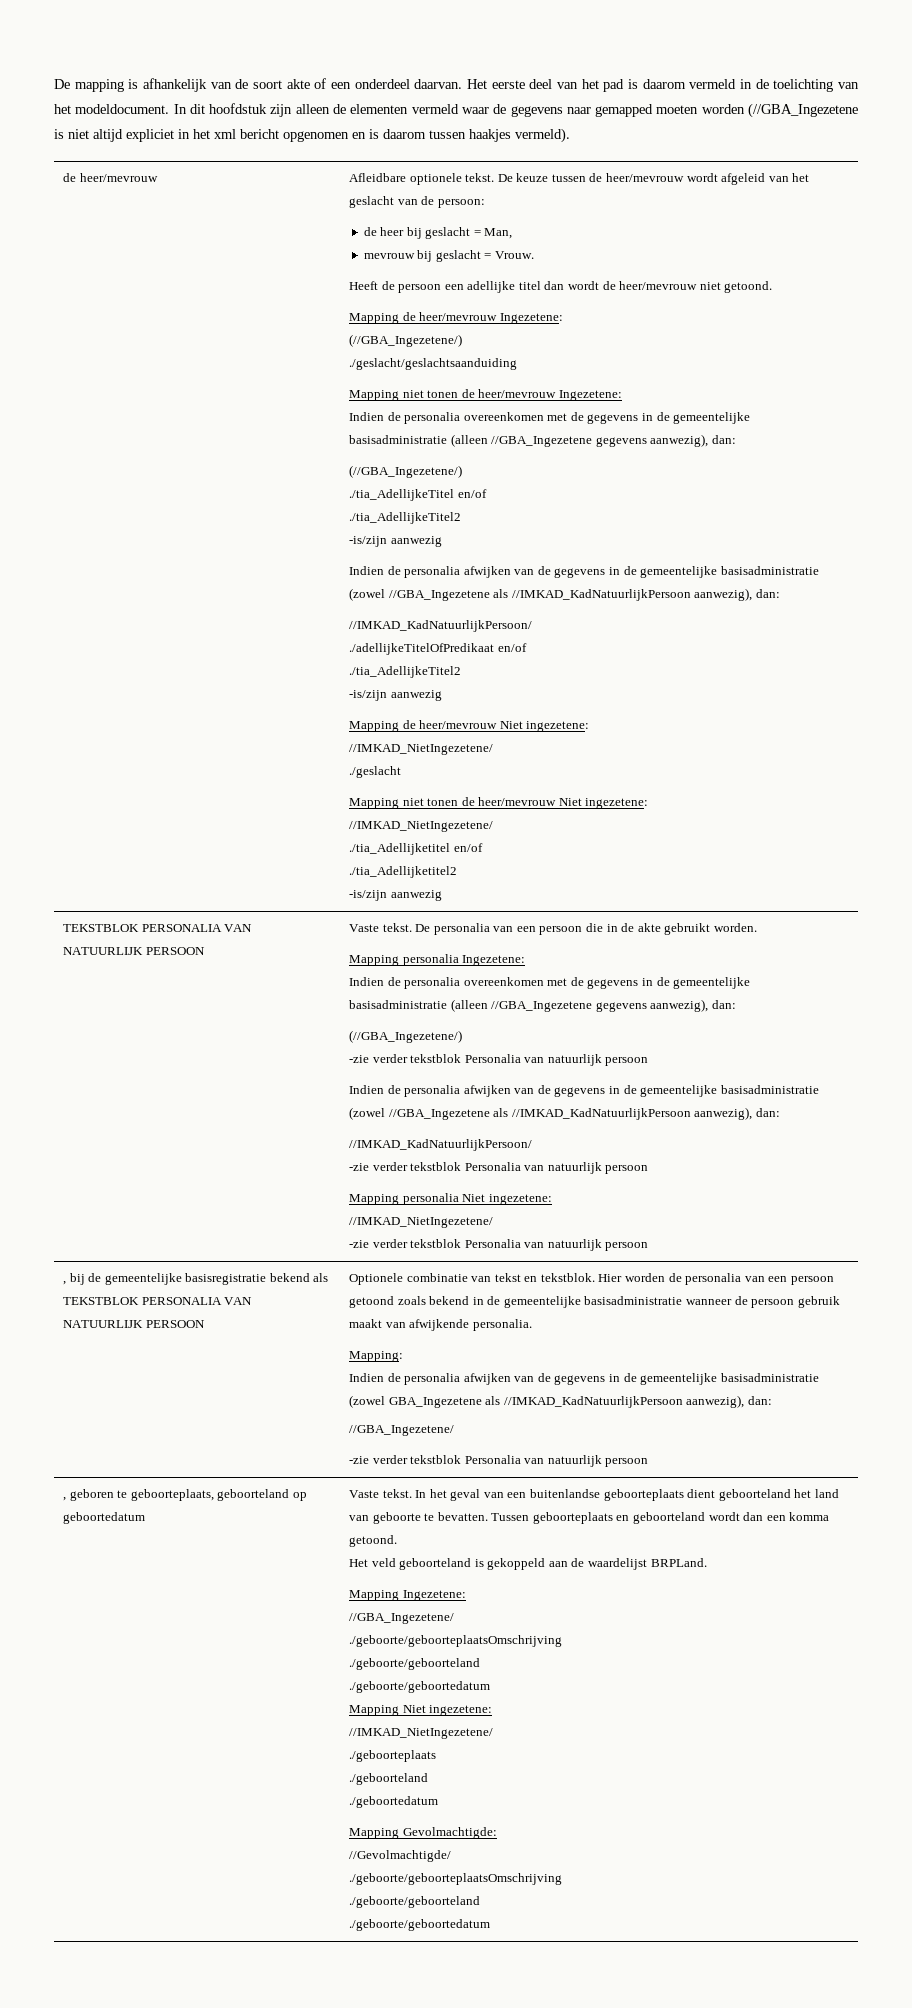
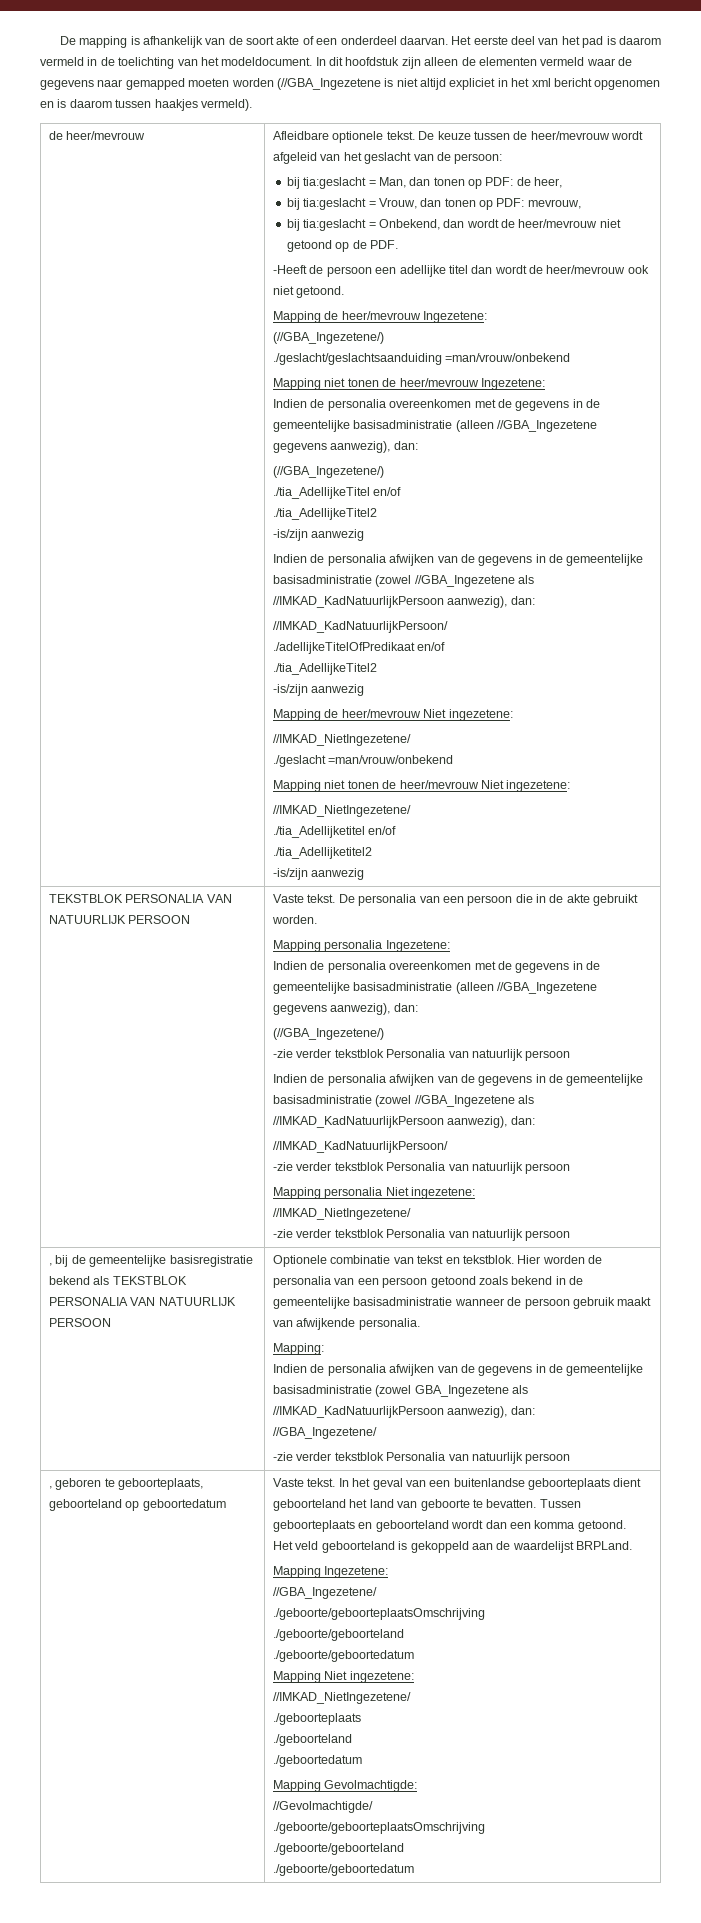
- de heer bij geslacht = Man,
- mevrouw bij geslacht = Vrouw.
- Heeft de persoon een adellijke titel dan wordt de heer/mevrouw niet getoond.
+ bij tia:geslacht = Man, dan tonen op PDF: de heer,
+ bij tia:geslacht = Vrouw, dan tonen op PDF: mevrouw,
+ bij tia:geslacht = Onbekend, dan wordt de heer/mevrouw niet getoond op de PDF.
+ -Heeft de persoon een adellijke titel dan wordt de heer/mevrouw ook niet getoond.
- ./geslacht/geslachtsaanduiding
+ ./geslacht/geslachtsaanduiding =man/vrouw/onbekend
- ./geslacht
+ ./geslacht =man/vrouw/onbekend

